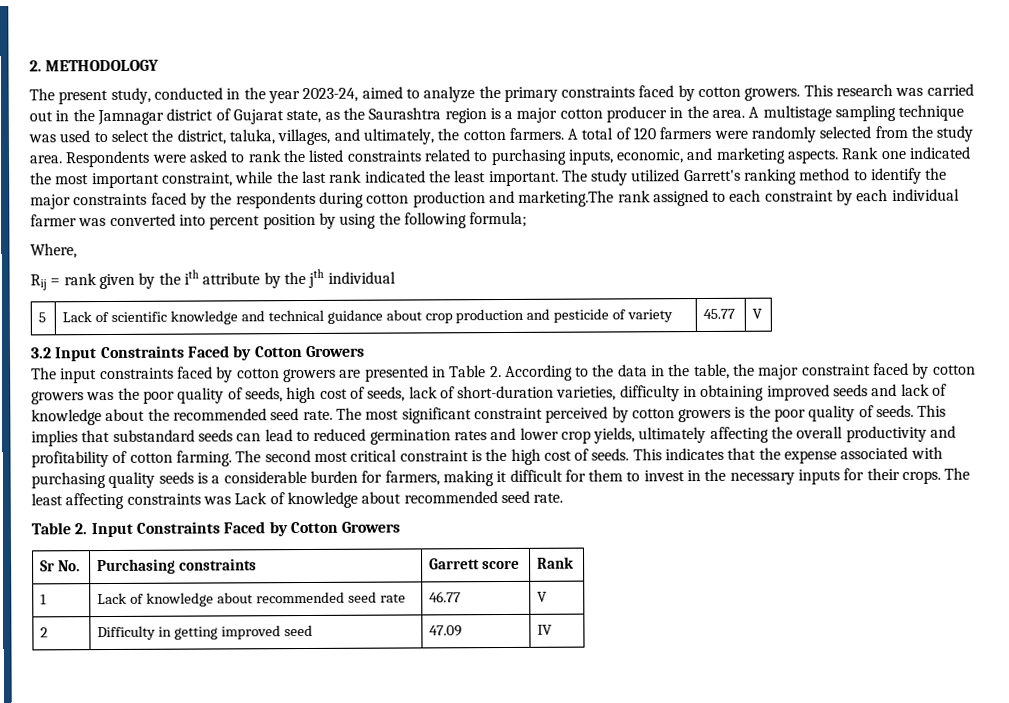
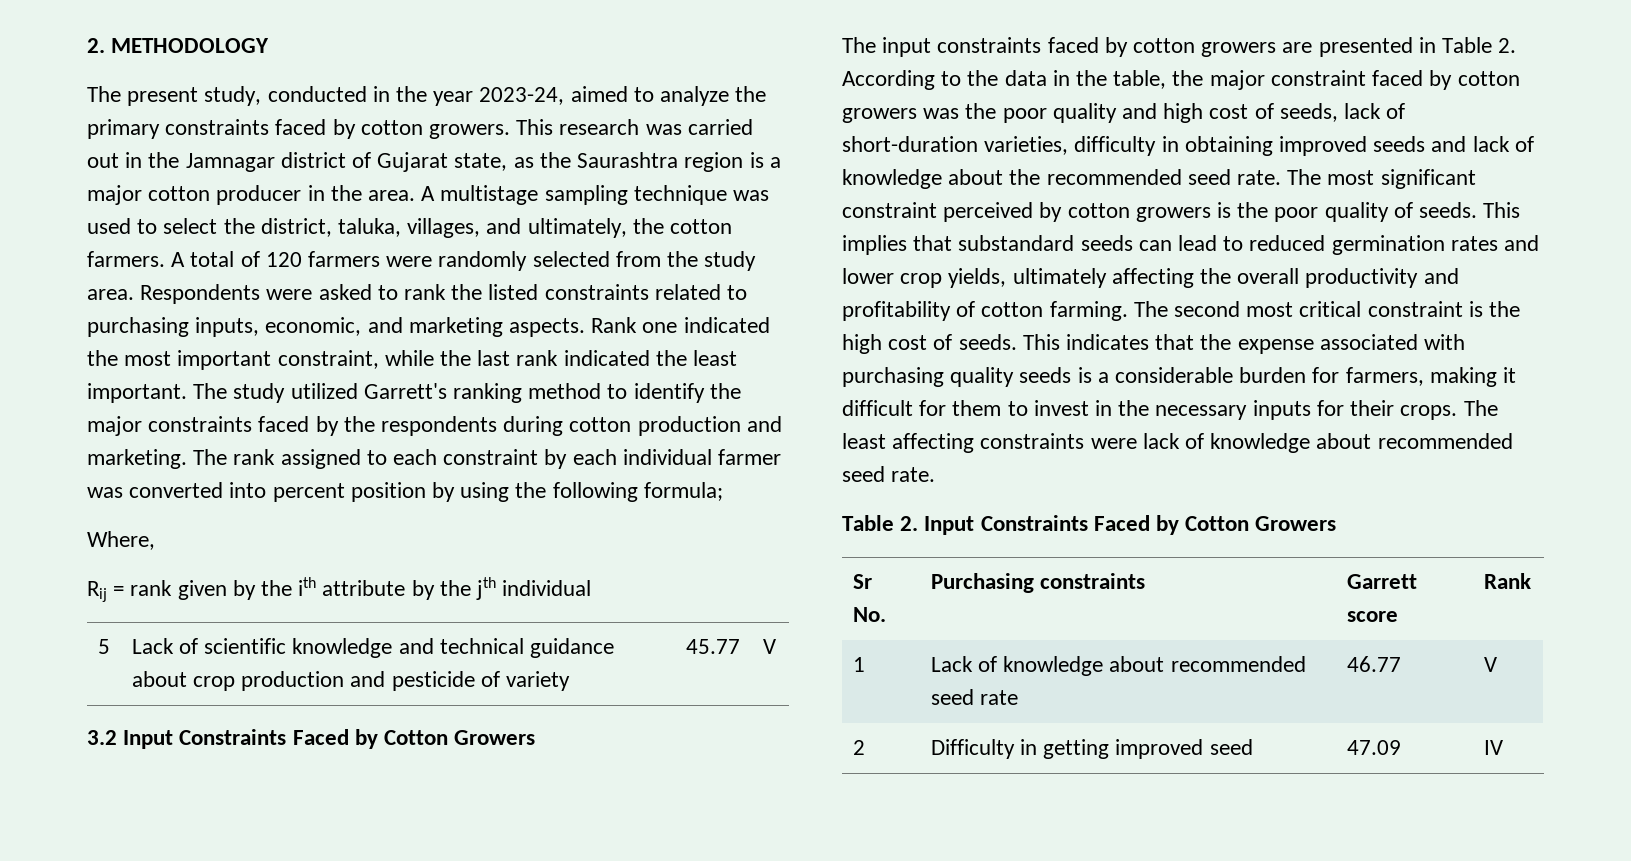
- The study utilized Garrett's ranking method to identify the major constraints faced by the respondents during cotton production and marketing.The rank assigned to each constraint by each individual farmer was converted into percent position by using the following formula;
+ The study utilized Garrett's ranking method to identify the major constraints faced by the respondents during cotton production and marketing. The rank assigned to each constraint by each individual farmer was converted into percent position by using the following formula;
- The input constraints faced by cotton growers are presented in Table 2. According to the data in the table, the major constraint faced by cotton growers was the poor quality of seeds, high cost of seeds, lack of short-duration varieties, difficulty in obtaining improved seeds and lack of knowledge about the recommended seed rate.
+ The input constraints faced by cotton growers are presented in Table 2. According to the data in the table, the major constraint faced by cotton growers was the poor quality and high cost of seeds, lack of short-duration varieties, difficulty in obtaining improved seeds and lack of knowledge about the recommended seed rate.
- The least affecting constraints was Lack of knowledge about recommended seed rate.
+ The least affecting constraints were lack of knowledge about recommended seed rate.

